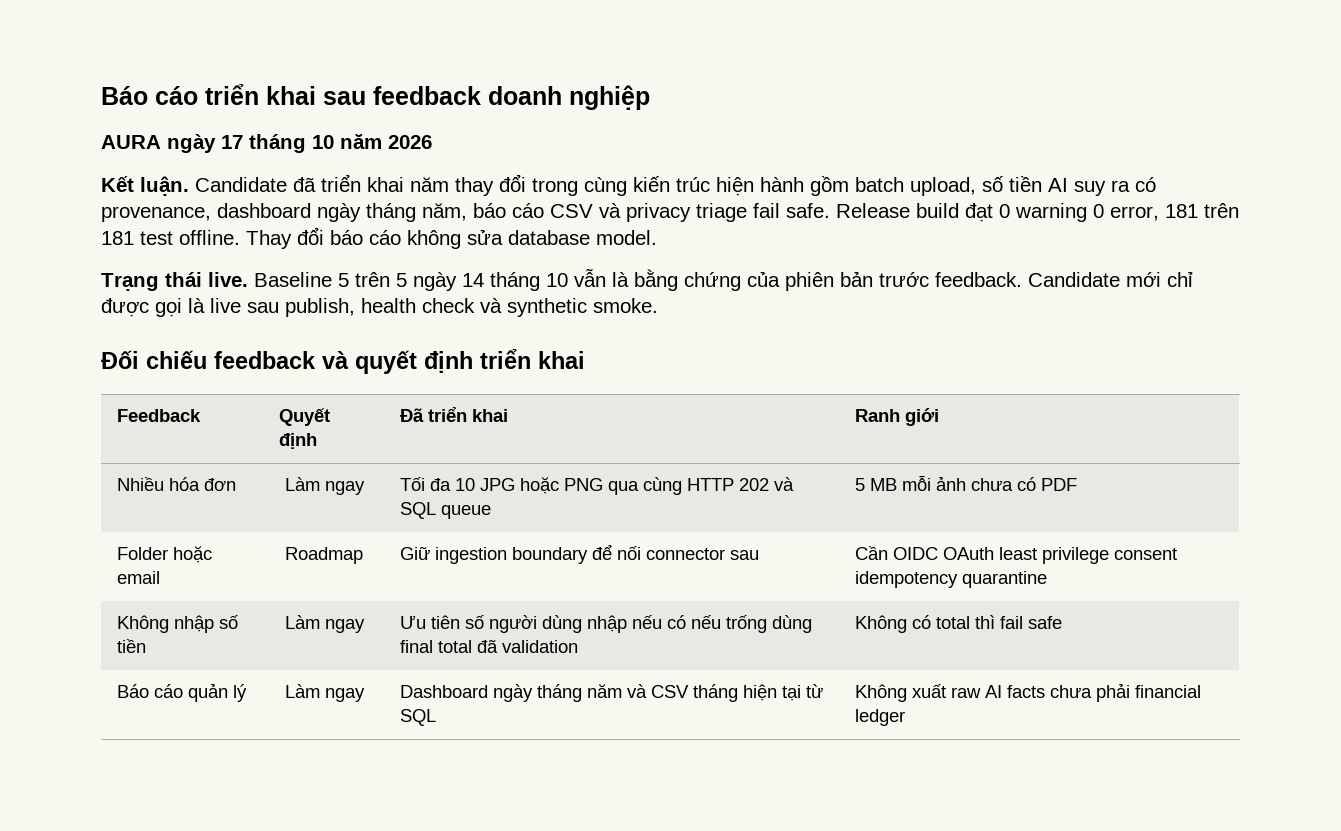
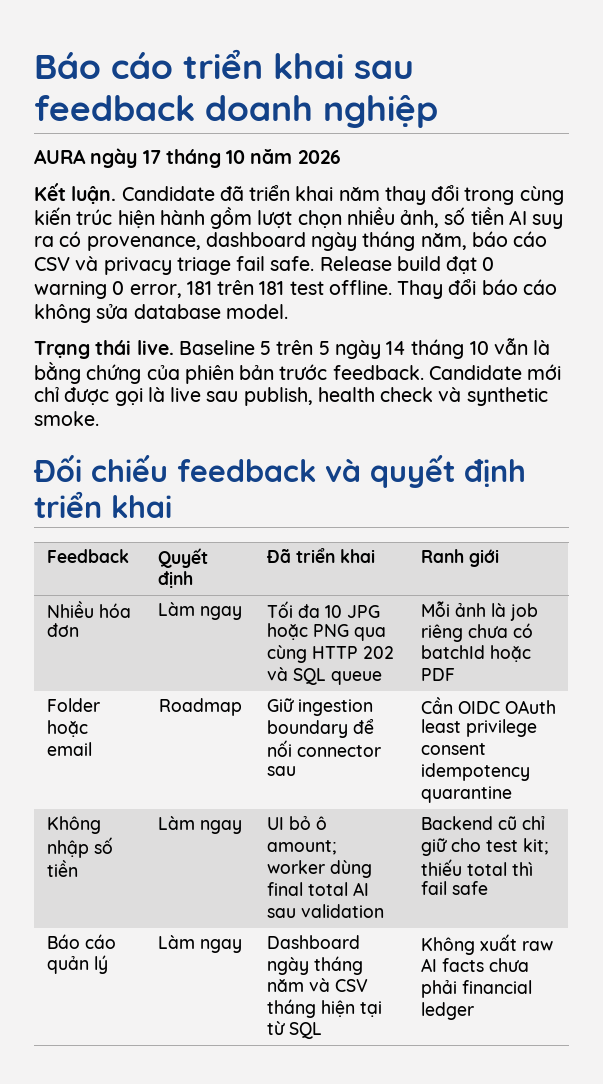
- Candidate đã triển khai năm thay đổi trong cùng kiến trúc hiện hành gồm batch upload, số tiền AI suy ra có provenance, dashboard ngày tháng năm, báo cáo CSV và privacy triage fail safe.
+ Candidate đã triển khai năm thay đổi trong cùng kiến trúc hiện hành gồm lượt chọn nhiều ảnh, số tiền AI suy ra có provenance, dashboard ngày tháng năm, báo cáo CSV và privacy triage fail safe.
- Nhiều hóa đơn | Làm ngay | Tối đa 10 JPG hoặc PNG qua cùng HTTP 202 và SQL queue | 5 MB mỗi ảnh chưa có PDF
+ Nhiều hóa đơn | Làm ngay | Tối đa 10 JPG hoặc PNG qua cùng HTTP 202 và SQL queue | Mỗi ảnh là job riêng chưa có batchId hoặc PDF
- Không nhập số tiền | Làm ngay | Ưu tiên số người dùng nhập nếu có nếu trống dùng final total đã validation | Không có total thì fail safe
+ Không nhập số tiền | Làm ngay | UI bỏ ô amount; worker dùng final total AI sau validation | Backend cũ chỉ giữ cho test kit; thiếu total thì fail safe

